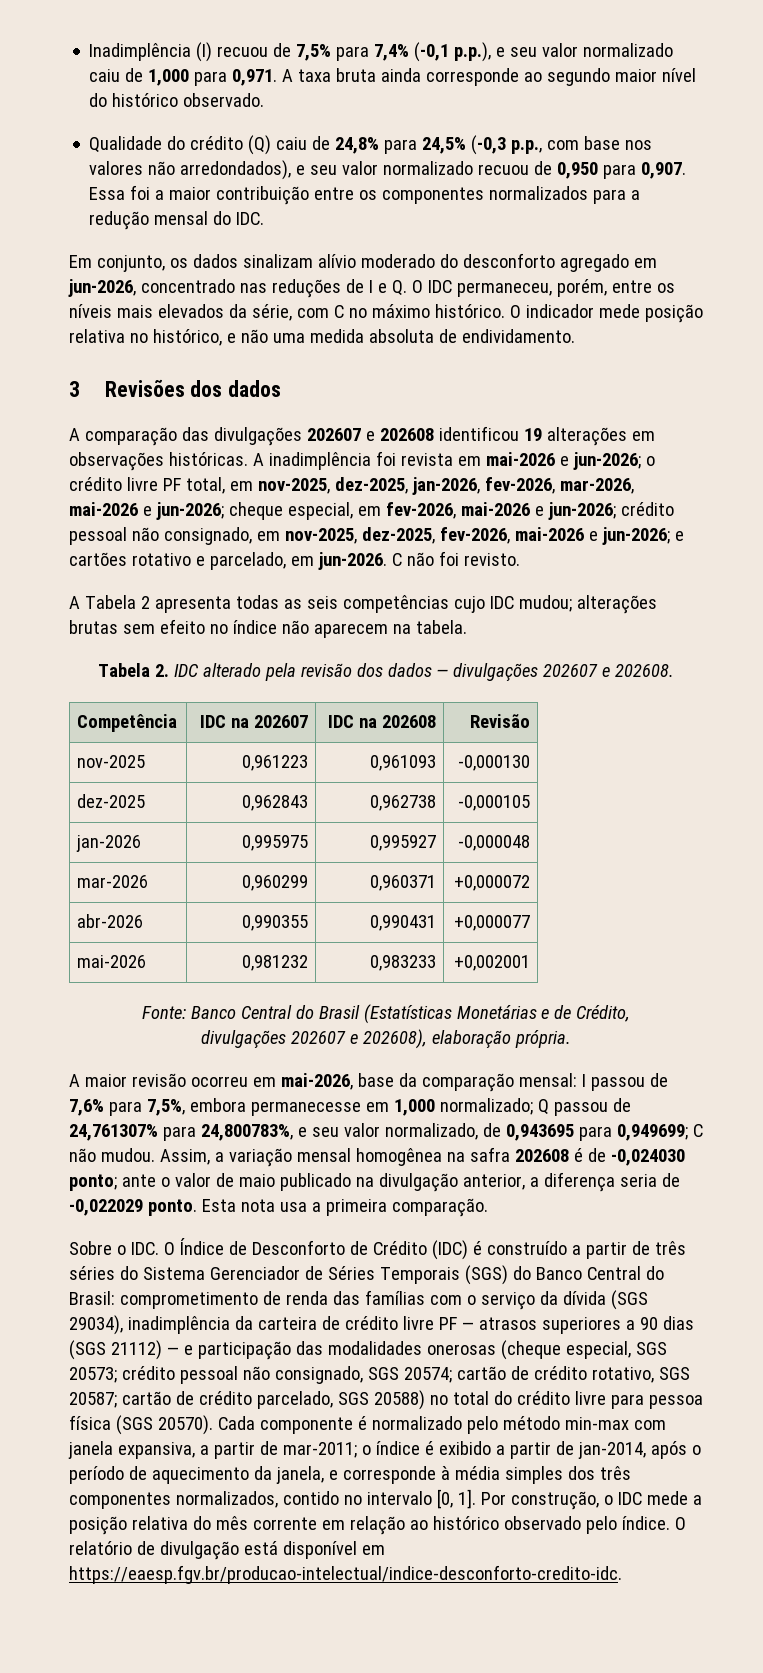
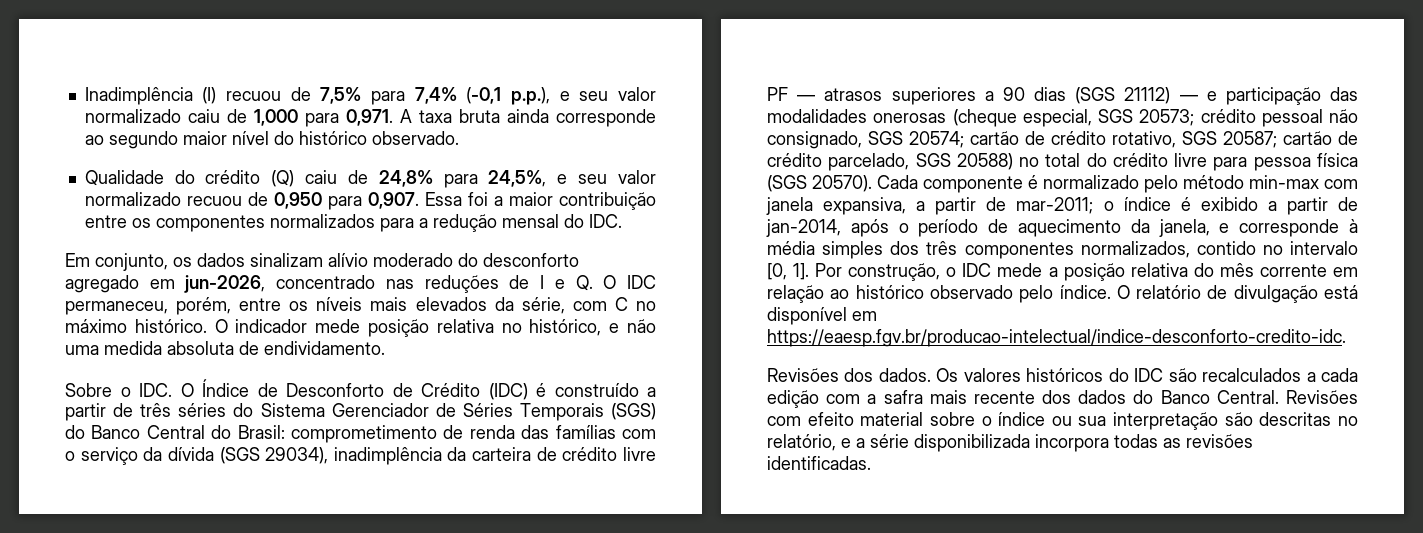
- Qualidade do crédito (Q) caiu de 24,8% para 24,5% (-0,3 p.p., com base nos valores não arredondados), e seu valor normalizado recuou de 0,950 para 0,907.
+ Qualidade do crédito (Q) caiu de 24,8% para 24,5%, e seu valor normalizado recuou de 0,950 para 0,907.
- 3 Revisões dos dados
- A comparação das divulgações 202607 e 202608 identificou 19 alterações em observações históricas. A inadimplência foi revista em mai-2026 e jun-2026; o crédito livre PF total, em nov-2025, dez-2025, jan-2026, fev-2026, mar-2026, mai-2026 e jun-2026; cheque especial, em fev-2026, mai-2026 e jun-2026; crédito pessoal não consignado, em nov-2025, dez-2025, fev-2026, mai-2026 e jun-2026; e cartões rotativo e parcelado, em jun-2026. C não foi revisto.
- A Tabela 2 apresenta todas as seis competências cujo IDC mudou; alterações brutas sem efeito no índice não aparecem na tabela.
- Tabela 2. IDC alterado pela revisão dos dados — divulgações 202607 e 202608.
- Competência | IDC na 202607 | IDC na 202608 | Revisão
- nov-2025 | 0,961223 | 0,961093 | -0,000130
- dez-2025 | 0,962843 | 0,962738 | -0,000105
- jan-2026 | 0,995975 | 0,995927 | -0,000048
- mar-2026 | 0,960299 | 0,960371 | +0,000072
- abr-2026 | 0,990355 | 0,990431 | +0,000077
- mai-2026 | 0,981232 | 0,983233 | +0,002001
- Fonte: Banco Central do Brasil (Estatísticas Monetárias e de Crédito,
- divulgações 202607 e 202608), elaboração própria.
- A maior revisão ocorreu em mai-2026, base da comparação mensal: I passou de 7,6% para 7,5%, embora permanecesse em 1,000 normalizado; Q passou de 24,761307% para 24,800783%, e seu valor normalizado, de 0,943695 para 0,949699; C não mudou. Assim, a variação mensal homogênea na safra 202608 é de -0,024030 ponto; ante o valor de maio publicado na divulgação anterior, a diferença seria de -0,022029 ponto. Esta nota usa a primeira comparação.
+ Revisões dos dados. Os valores históricos do IDC são recalculados a cada edição com a safra mais recente dos dados do Banco Central. Revisões com efeito material sobre o índice ou sua interpretação são descritas no relatório, e a série disponibilizada incorpora todas as revisões identificadas.

